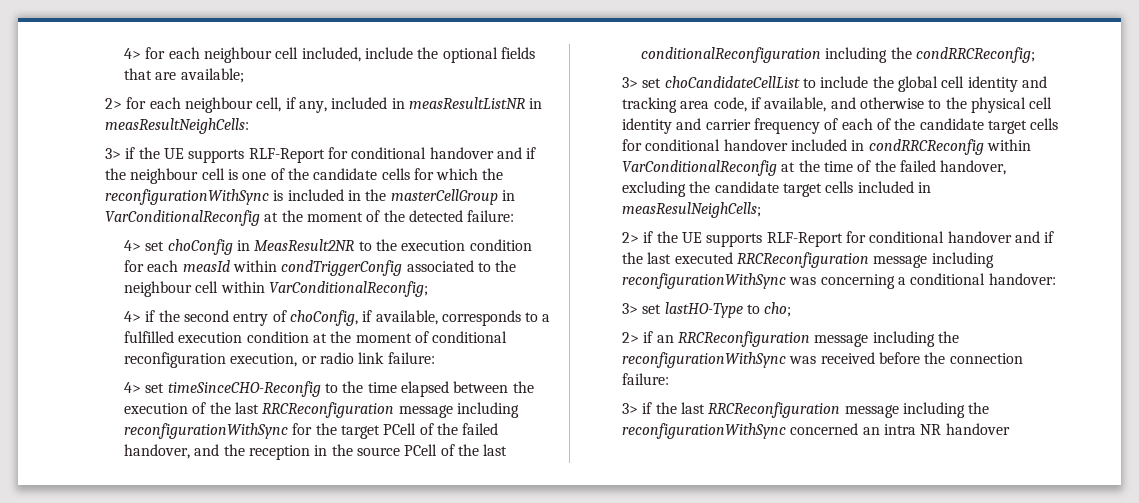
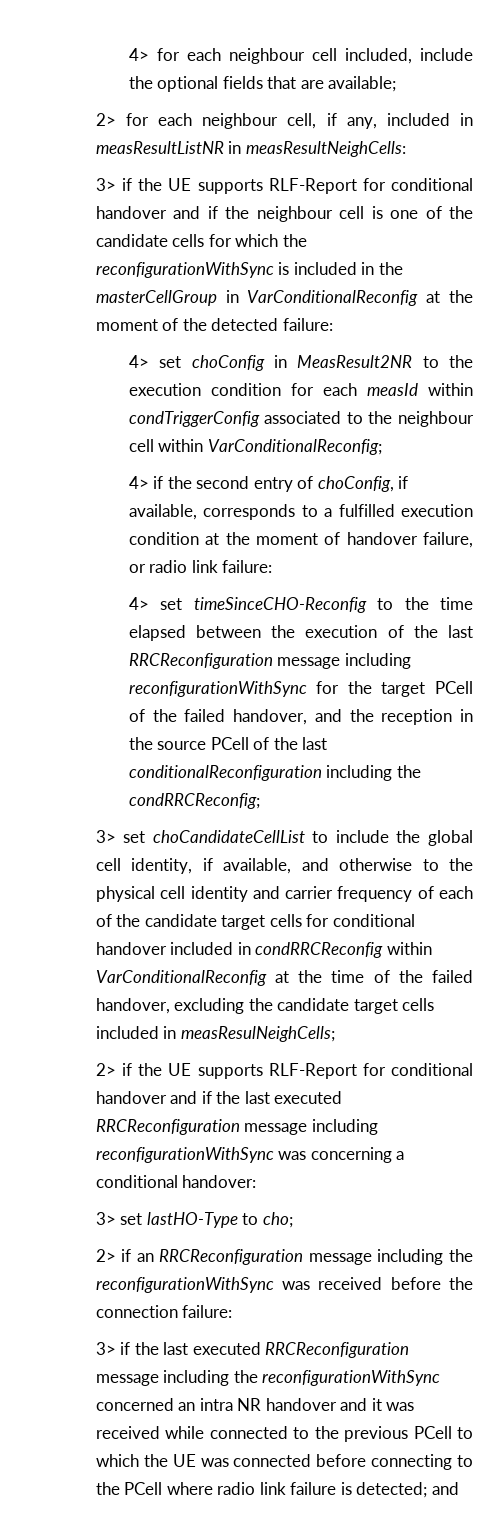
- 4> if the second entry of choConfig, if available, corresponds to a fulfilled execution condition at the moment of conditional reconfiguration execution, or radio link failure:
+ 4> if the second entry of choConfig, if available, corresponds to a fulfilled execution condition at the moment of handover failure, or radio link failure:
- 3> set choCandidateCellList to include the global cell identity and tracking area code, if available, and otherwise to the physical cell identity and carrier frequency of each of the candidate target cells for conditional handover included in condRRCReconfig within VarConditionalReconfig at the time of the failed handover, excluding the candidate target cells included in measResulNeighCells;
+ 3> set choCandidateCellList to include the global cell identity, if available, and otherwise to the physical cell identity and carrier frequency of each of the candidate target cells for conditional handover included in condRRCReconfig within VarConditionalReconfig at the time of the failed handover, excluding the candidate target cells included in measResulNeighCells;
- 3> if the last RRCReconfiguration message including the reconfigurationWithSync concerned an intra NR handover
+ 3> if the last executed RRCReconfiguration message including the reconfigurationWithSync concerned an intra NR handover and it was received while connected to the previous PCell to which the UE was connected before connecting to the PCell where radio link failure is detected; and

